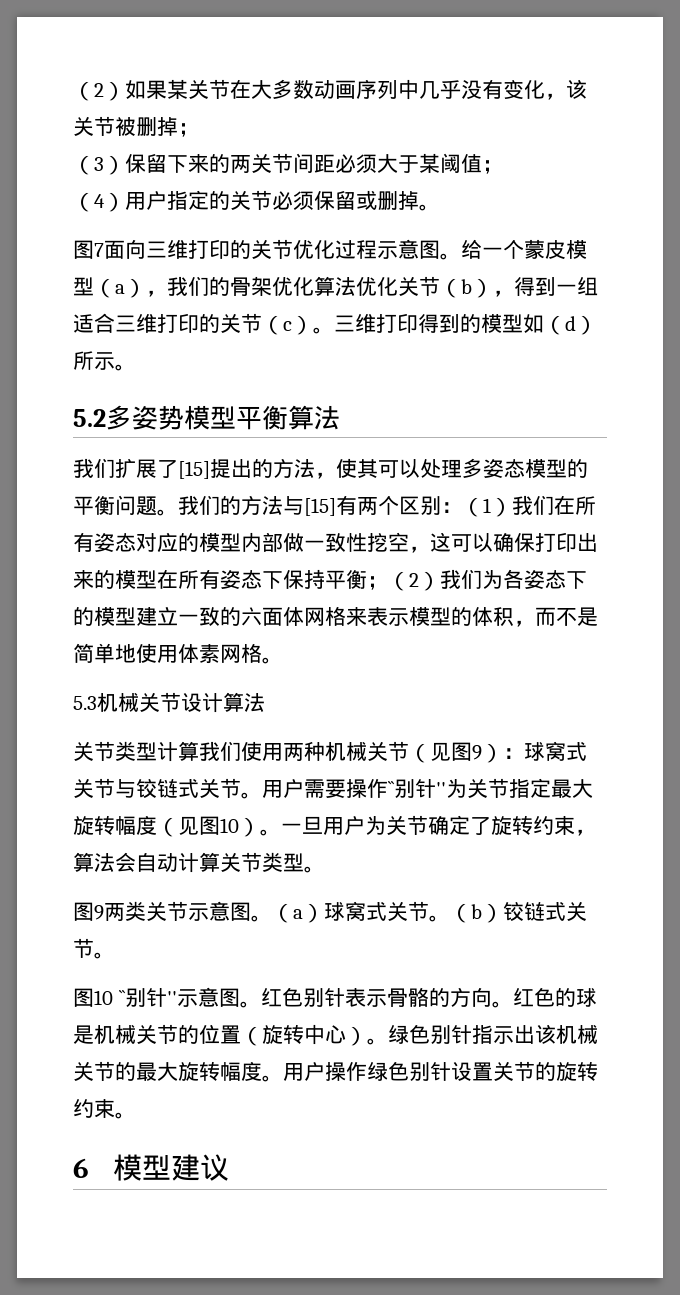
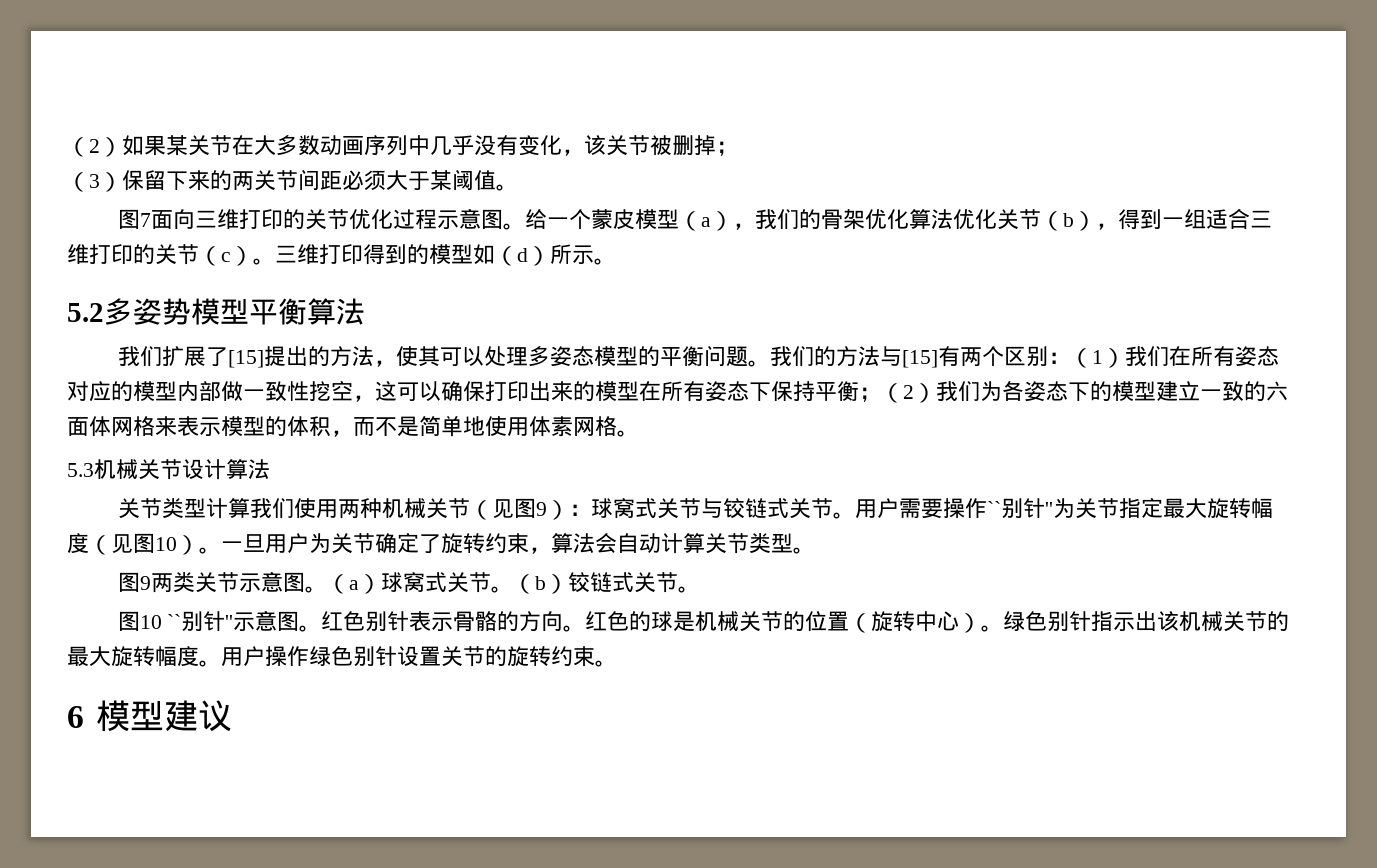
- （3）保留下来的两关节间距必须大于某阈值；
- （4）用户指定的关节必须保留或删掉。
+ （3）保留下来的两关节间距必须大于某阈值。

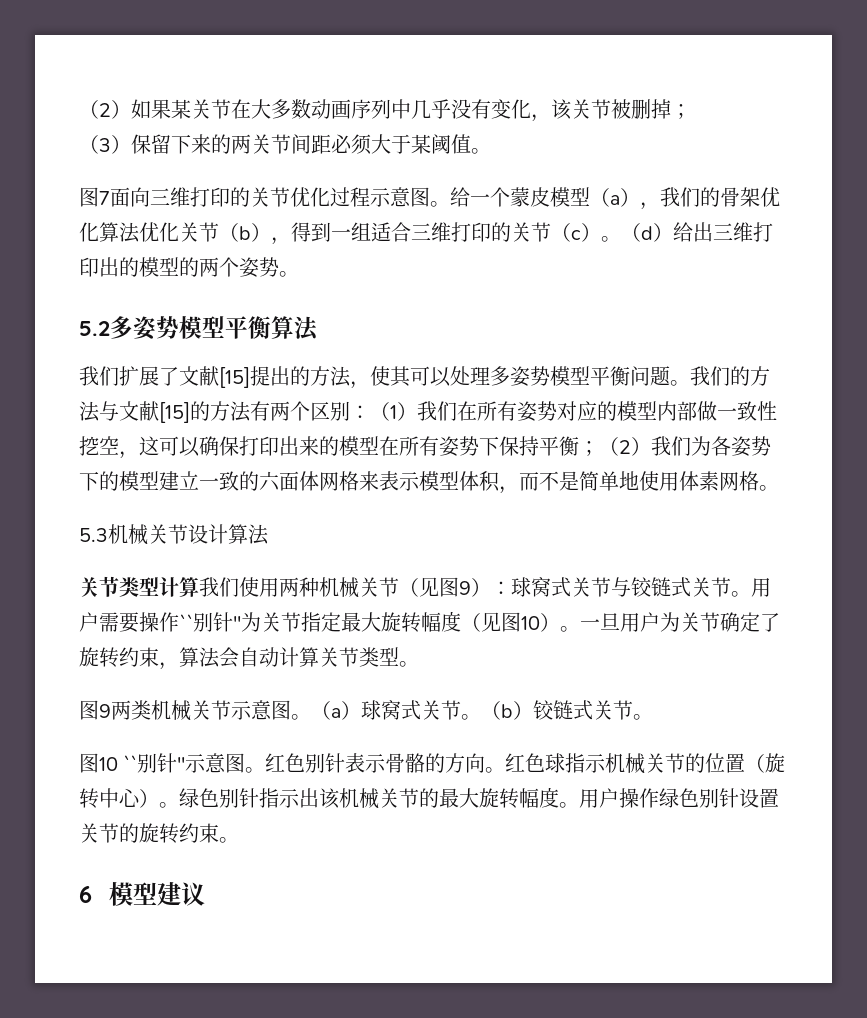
- 三维打印得到的模型如（d）所示。
+ （d）给出三维打印出的模型的两个姿势。
- 我们扩展了[15]提出的方法，使其可以处理多姿态模型的平衡问题。
+ 我们扩展了文献[15]提出的方法，使其可以处理多姿势模型平衡问题。
- 我们的方法与[15]有两个区别：（1）我们在所有姿态对应的模型内部做一致性挖空，这可以确保打印出来的模型在所有姿态下保持平衡；（2）我们为各姿态下的模型建立一致的六面体网格来表示模型的体积，而不是简单地使用体素网格。
+ 我们的方法与文献[15]的方法有两个区别：（1）我们在所有姿势对应的模型内部做一致性挖空，这可以确保打印出来的模型在所有姿势下保持平衡；（2）我们为各姿势下的模型建立一致的六面体网格来表示模型体积，而不是简单地使用体素网格。
- 图9两类关节示意图。
+ 图9两类机械关节示意图。
- 红色的球是机械关节的位置（旋转中心）。
+ 红色球指示机械关节的位置（旋转中心）。

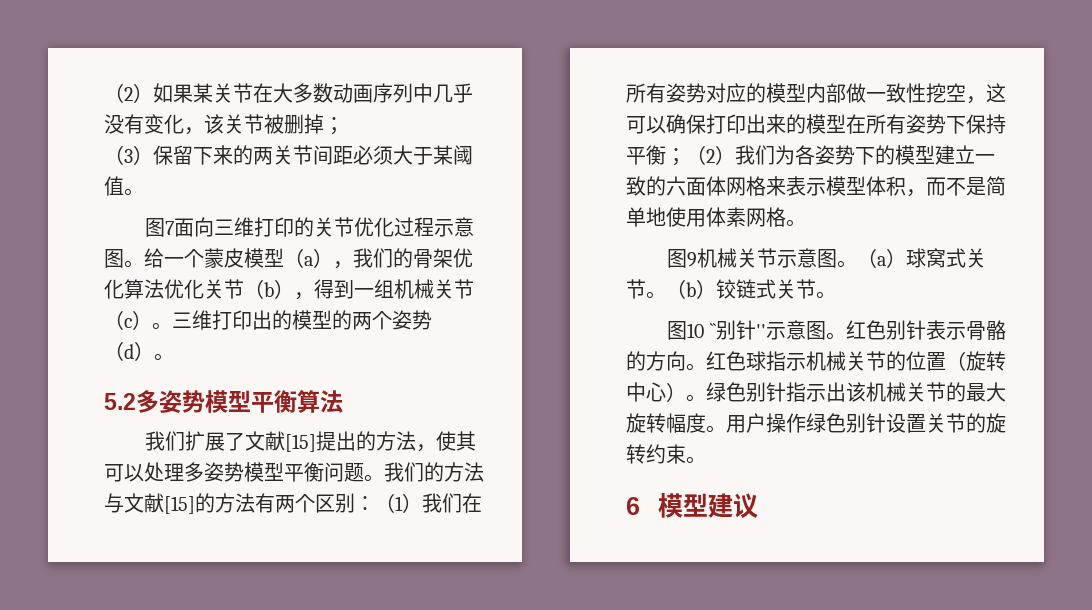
- 给一个蒙皮模型（a），我们的骨架优化算法优化关节（b），得到一组适合三维打印的关节（c）。
+ 给一个蒙皮模型（a），我们的骨架优化算法优化关节（b），得到一组机械关节（c）。
- （d）给出三维打印出的模型的两个姿势。
+ 三维打印出的模型的两个姿势（d）。
- 5.3机械关节设计算法
- 关节类型计算我们使用两种机械关节（见图9）：球窝式关节与铰链式关节。用户需要操作``别针''为关节指定最大旋转幅度（见图10）。一旦用户为关节确定了旋转约束，算法会自动计算关节类型。
- 图9两类机械关节示意图。
+ 图9机械关节示意图。

